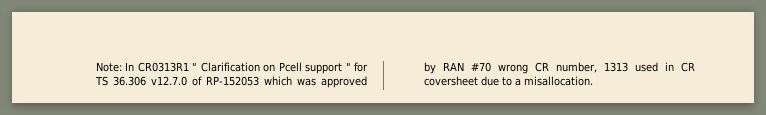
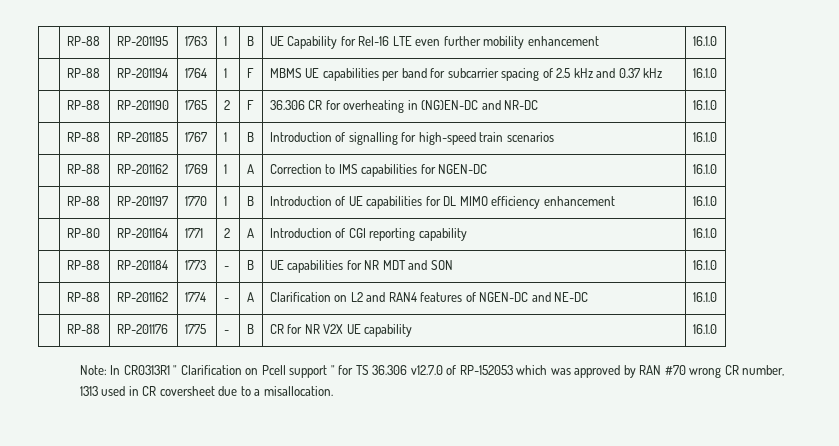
+ | RP-88 | RP-201195 | 1763 | 1 | B | UE Capability for Rel-16 LTE even further mobility enhancement | 16.1.0
+ | RP-88 | RP-201194 | 1764 | 1 | F | MBMS UE capabilities per band for subcarrier spacing of 2.5 kHz and 0.37 kHz | 16.1.0
+ | RP-88 | RP-201190 | 1765 | 2 | F | 36.306 CR for overheating in (NG)EN-DC and NR-DC | 16.1.0
+ | RP-88 | RP-201185 | 1767 | 1 | B | Introduction of signalling for high-speed train scenarios | 16.1.0
+ | RP-88 | RP-201162 | 1769 | 1 | A | Correction to IMS capabilities for NGEN-DC | 16.1.0
+ | RP-88 | RP-201197 | 1770 | 1 | B | Introduction of UE capabilities for DL MIMO efficiency enhancement | 16.1.0
+ | RP-80 | RP-201164 | 1771 | 2 | A | Introduction of CGI reporting capability | 16.1.0
+ | RP-88 | RP-201184 | 1773 | - | B | UE capabilities for NR MDT and SON | 16.1.0
+ | RP-88 | RP-201162 | 1774 | - | A | Clarification on L2 and RAN4 features of NGEN-DC and NE-DC | 16.1.0
+ | RP-88 | RP-201176 | 1775 | - | B | CR for NR V2X UE capability | 16.1.0

